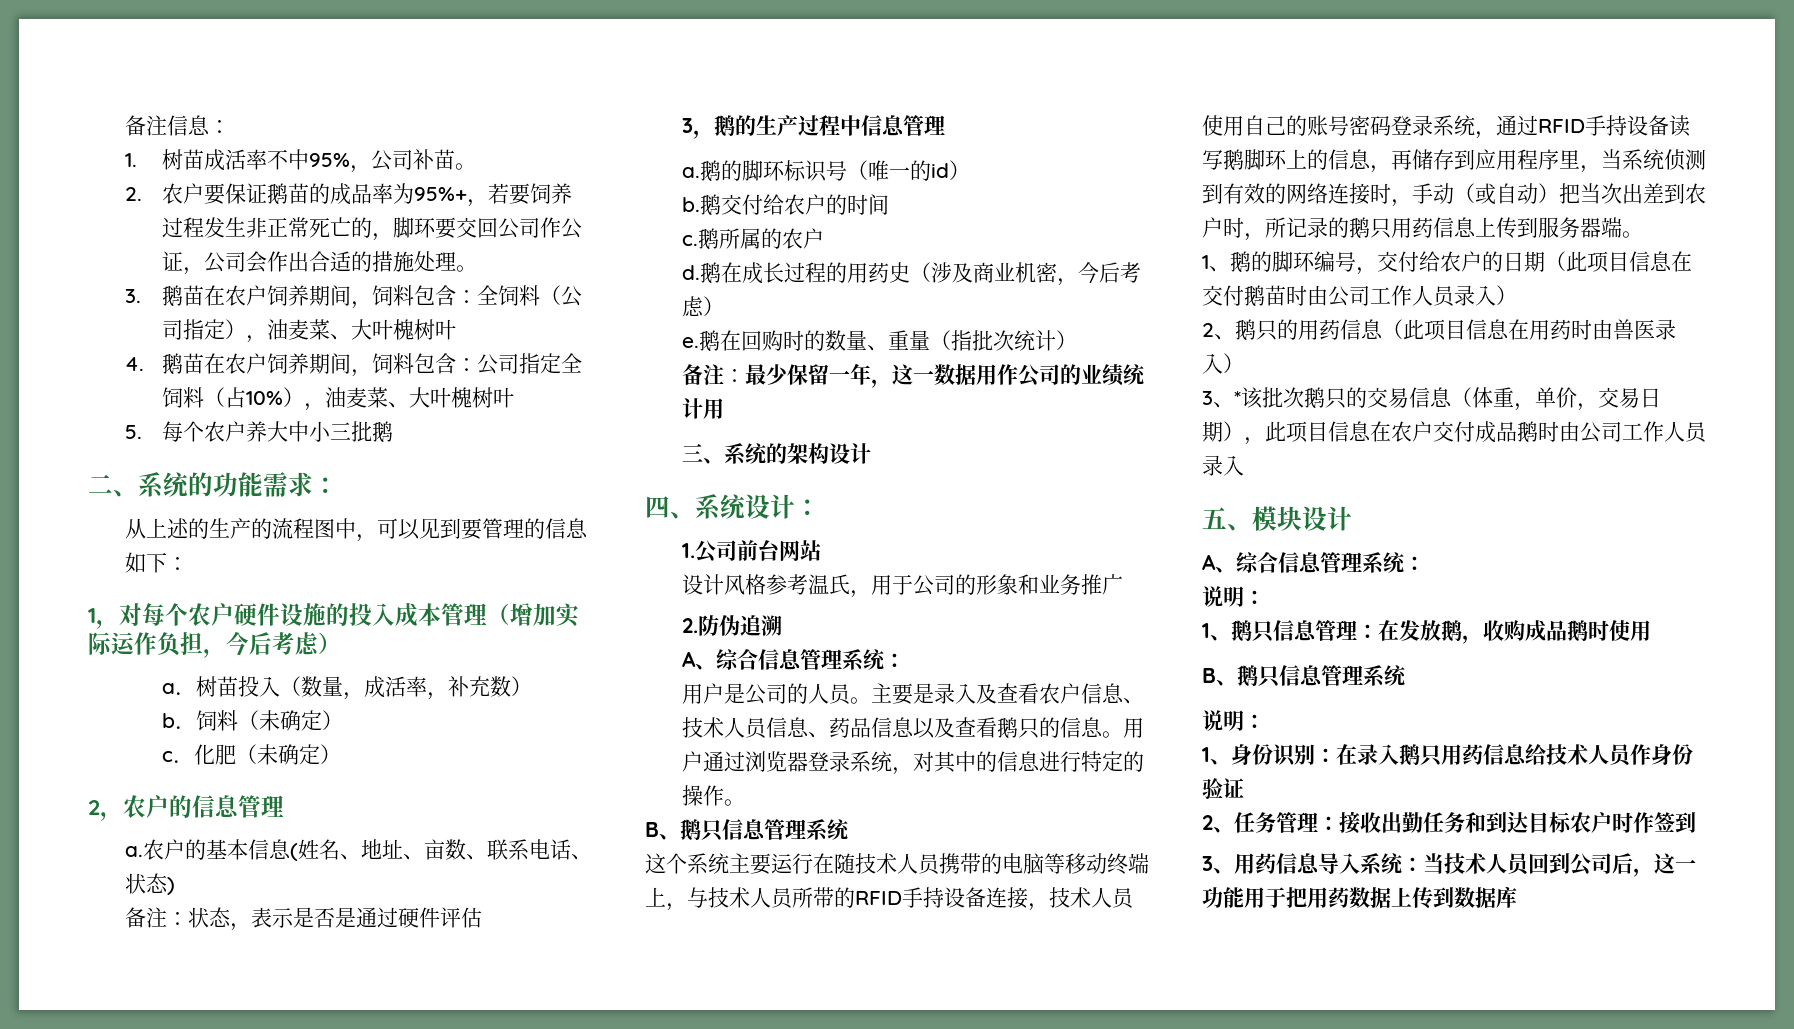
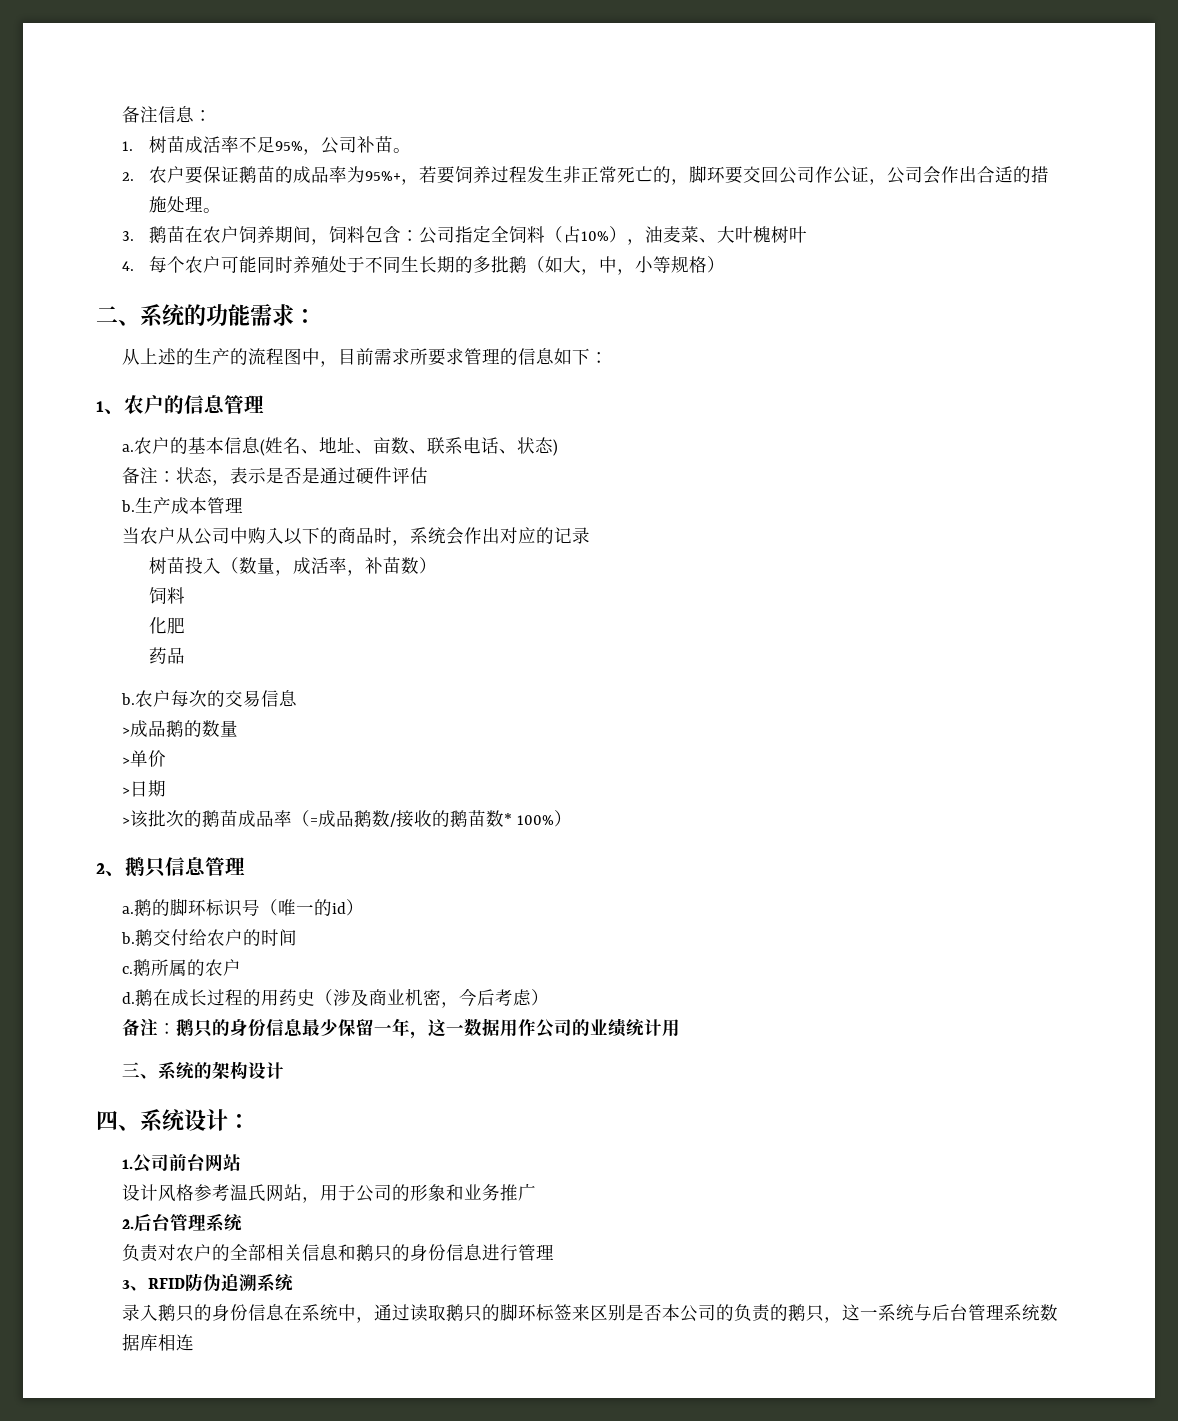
- 1.树苗成活率不中95%，公司补苗。
+ 1.树苗成活率不足95%，公司补苗。
- 3.鹅苗在农户饲养期间，饲料包含：全饲料（公司指定），油麦菜、大叶槐树叶
- 4.鹅苗在农户饲养期间，饲料包含：公司指定全饲料（占10%），油麦菜、大叶槐树叶
+ 3.鹅苗在农户饲养期间，饲料包含：公司指定全饲料（占10%），油麦菜、大叶槐树叶
- 5.每个农户养大中小三批鹅
+ 4.每个农户可能同时养殖处于不同生长期的多批鹅（如大，中，小等规格）
- 从上述的生产的流程图中，可以见到要管理的信息如下：
+ 从上述的生产的流程图中，目前需求所要求管理的信息如下：
- 1，对每个农户硬件设施的投入成本管理（增加实际运作负担，今后考虑）
- a．树苗投入（数量，成活率，补充数）
- b．饲料（未确定）
- c．化肥（未确定）
- 2，农户的信息管理
+ 1、农户的信息管理
- 3，鹅的生产过程中信息管理
+ b.生产成本管理
+ 当农户从公司中购入以下的商品时，系统会作出对应的记录
+ 树苗投入（数量，成活率，补苗数）
+ 饲料
+ 化肥
+ 药品
+ b.农户每次的交易信息
+ >成品鹅的数量
+ >单价
+ >日期
+ >该批次的鹅苗成品率（=成品鹅数/接收的鹅苗数* 100%）
+ 2、鹅只信息管理
- e.鹅在回购时的数量、重量（指批次统计）
- 备注：最少保留一年，这一数据用作公司的业绩统计用
+ 备注：鹅只的身份信息最少保留一年，这一数据用作公司的业绩统计用
- 设计风格参考温氏，用于公司的形象和业务推广
+ 设计风格参考温氏网站，用于公司的形象和业务推广
- 2.防伪追溯
- A、综合信息管理系统：
- 用户是公司的人员。主要是录入及查看农户信息、技术人员信息、药品信息以及查看鹅只的信息。用户通过浏览器登录系统，对其中的信息进行特定的操作。
- B、鹅只信息管理系统
- 这个系统主要运行在随技术人员携带的电脑等移动终端上，与技术人员所带的RFID手持设备连接，技术人员使用自己的账号密码登录系统，通过RFID手持设备读写鹅脚环上的信息，再储存到应用程序里，当系统侦测到有效的网络连接时，手动（或自动）把当次出差到农户时，所记录的鹅只用药信息上传到服务器端。
- 1、鹅的脚环编号，交付给农户的日期（此项目信息在交付鹅苗时由公司工作人员录入）
- 2、鹅只的用药信息（此项目信息在用药时由兽医录入）
- 3、*该批次鹅只的交易信息（体重，单价，交易日期），此项目信息在农户交付成品鹅时由公司工作人员录入
- 五、模块设计
- A、综合信息管理系统：
- 说明：
- 1、鹅只信息管理：在发放鹅，收购成品鹅时使用
- B、鹅只信息管理系统
- 说明：
- 1、身份识别：在录入鹅只用药信息给技术人员作身份验证
- 2、任务管理：接收出勤任务和到达目标农户时作签到
- 3、用药信息导入系统：当技术人员回到公司后，这一功能用于把用药数据上传到数据库
+ 2.后台管理系统
+ 负责对农户的全部相关信息和鹅只的身份信息进行管理
+ 3、RFID防伪追溯系统
+ 录入鹅只的身份信息在系统中，通过读取鹅只的脚环标签来区别是否本公司的负责的鹅只，这一系统与后台管理系统数据库相连

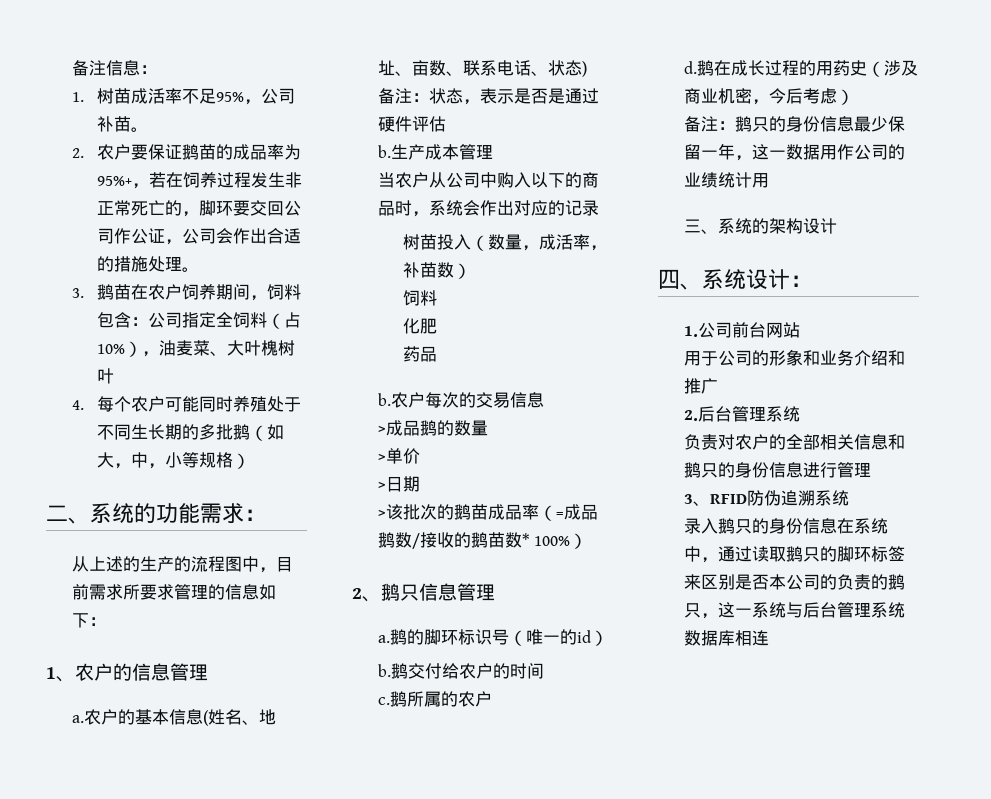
- 2.农户要保证鹅苗的成品率为95%+，若要饲养过程发生非正常死亡的，脚环要交回公司作公证，公司会作出合适的措施处理。
+ 2.农户要保证鹅苗的成品率为95%+，若在饲养过程发生非正常死亡的，脚环要交回公司作公证，公司会作出合适的措施处理。
- 设计风格参考温氏网站，用于公司的形象和业务推广
+ 用于公司的形象和业务介绍和推广

